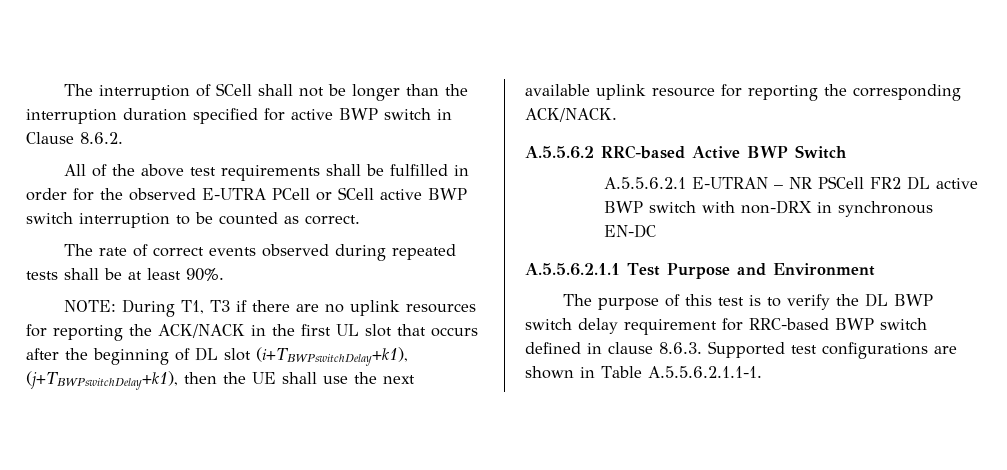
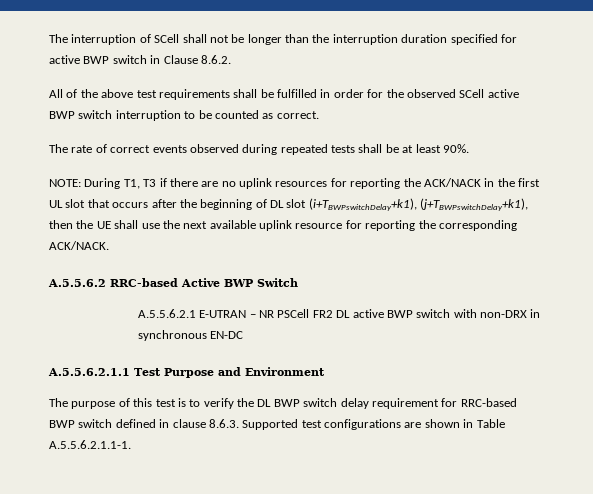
- All of the above test requirements shall be fulfilled in order for the observed E-UTRA PCell or SCell active BWP switch interruption to be counted as correct.
+ All of the above test requirements shall be fulfilled in order for the observed SCell active BWP switch interruption to be counted as correct.

